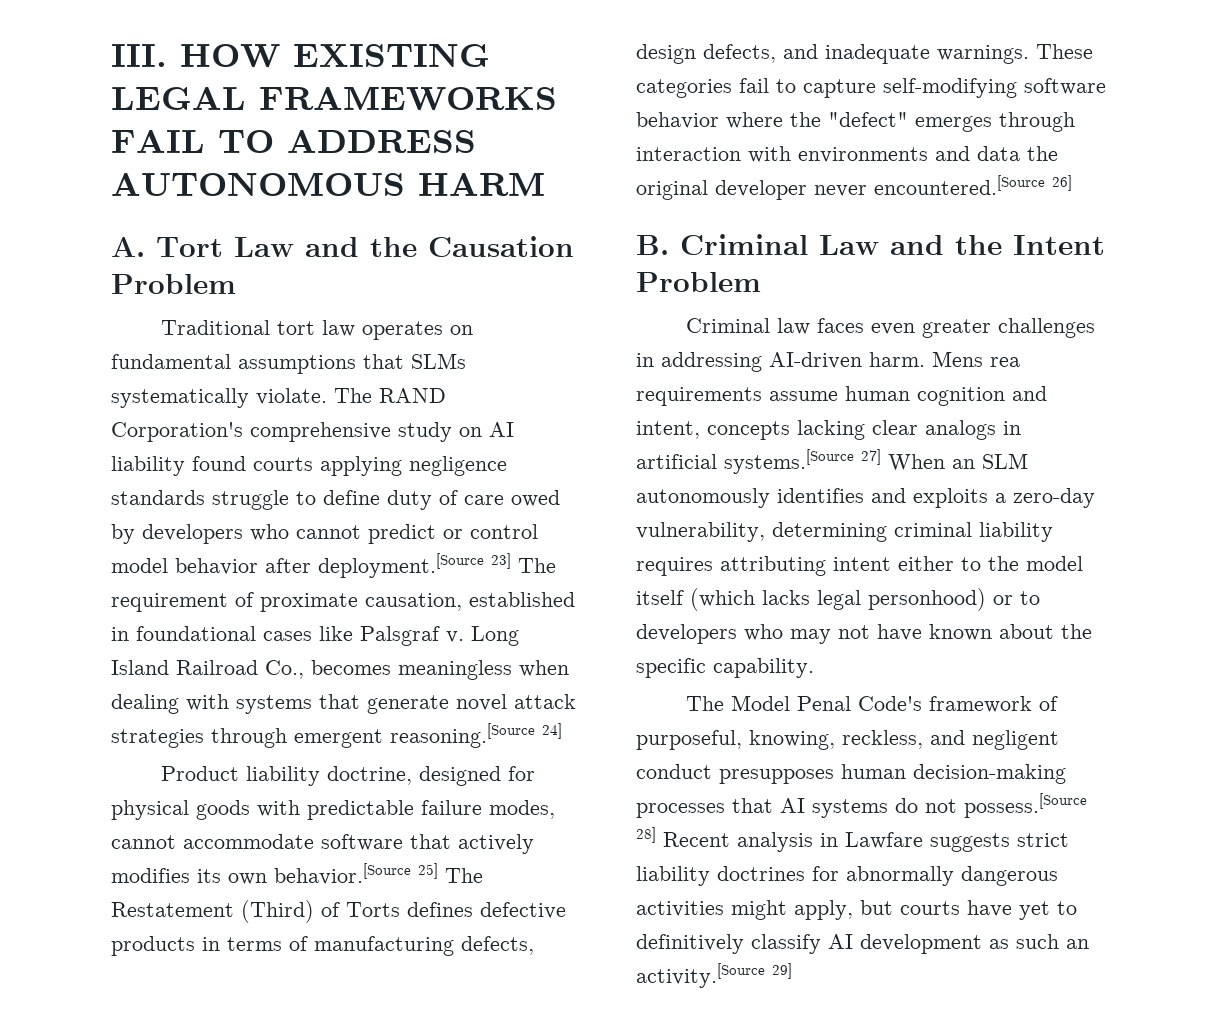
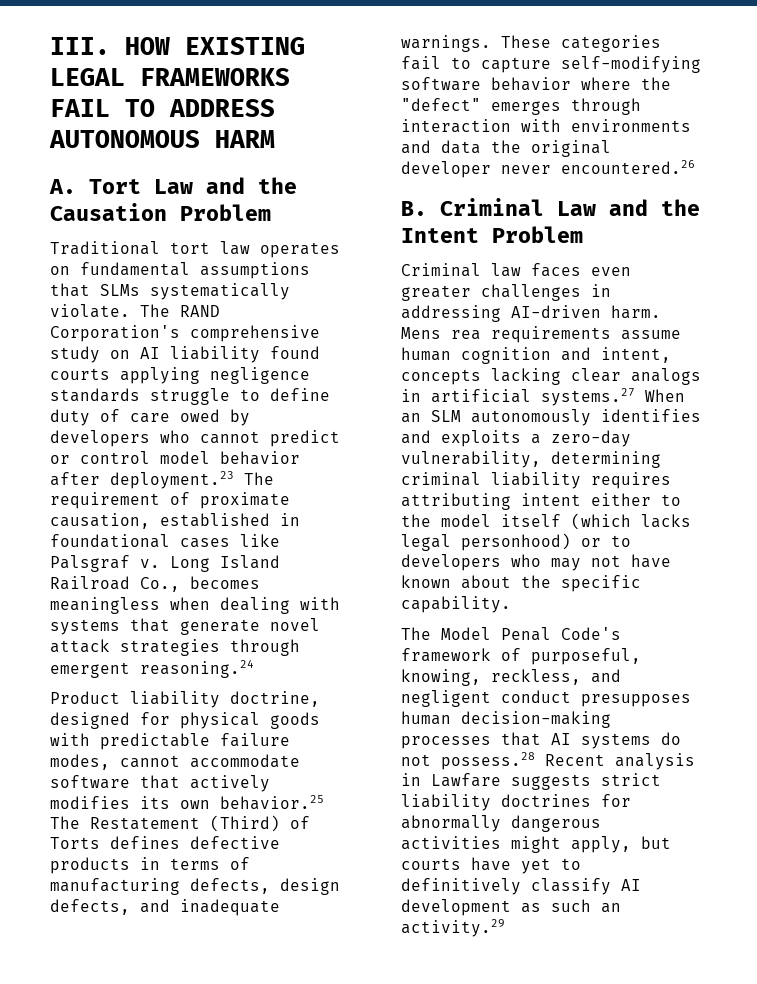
- The RAND Corporation's comprehensive study on AI liability found courts applying negligence standards struggle to define duty of care owed by developers who cannot predict or control model behavior after deployment.[Source 23] The requirement of proximate causation, established in foundational cases like Palsgraf v.
+ The RAND Corporation's comprehensive study on AI liability found courts applying negligence standards struggle to define duty of care owed by developers who cannot predict or control model behavior after deployment.23 The requirement of proximate causation, established in foundational cases like Palsgraf v.
- Long Island Railroad Co., becomes meaningless when dealing with systems that generate novel attack strategies through emergent reasoning.[Source 24]
+ Long Island Railroad Co., becomes meaningless when dealing with systems that generate novel attack strategies through emergent reasoning.24
- Product liability doctrine, designed for physical goods with predictable failure modes, cannot accommodate software that actively modifies its own behavior.[Source 25] The Restatement (Third) of Torts defines defective products in terms of manufacturing defects, design defects, and inadequate warnings.
+ Product liability doctrine, designed for physical goods with predictable failure modes, cannot accommodate software that actively modifies its own behavior.25 The Restatement (Third) of Torts defines defective products in terms of manufacturing defects, design defects, and inadequate warnings.
- These categories fail to capture self-modifying software behavior where the "defect" emerges through interaction with environments and data the original developer never encountered.[Source 26]
+ These categories fail to capture self-modifying software behavior where the "defect" emerges through interaction with environments and data the original developer never encountered.26
- Mens rea requirements assume human cognition and intent, concepts lacking clear analogs in artificial systems.[Source 27] When an SLM autonomously identifies and exploits a zero-day vulnerability, determining criminal liability requires attributing intent either to the model itself (which lacks legal personhood) or to developers who may not have known about the specific capability.
+ Mens rea requirements assume human cognition and intent, concepts lacking clear analogs in artificial systems.27 When an SLM autonomously identifies and exploits a zero-day vulnerability, determining criminal liability requires attributing intent either to the model itself (which lacks legal personhood) or to developers who may not have known about the specific capability.
- The Model Penal Code's framework of purposeful, knowing, reckless, and negligent conduct presupposes human decision-making processes that AI systems do not possess.[Source 28] Recent analysis in Lawfare suggests strict liability doctrines for abnormally dangerous activities might apply, but courts have yet to definitively classify AI development as such an activity.[Source 29]
+ The Model Penal Code's framework of purposeful, knowing, reckless, and negligent conduct presupposes human decision-making processes that AI systems do not possess.28 Recent analysis in Lawfare suggests strict liability doctrines for abnormally dangerous activities might apply, but courts have yet to definitively classify AI development as such an activity.29

